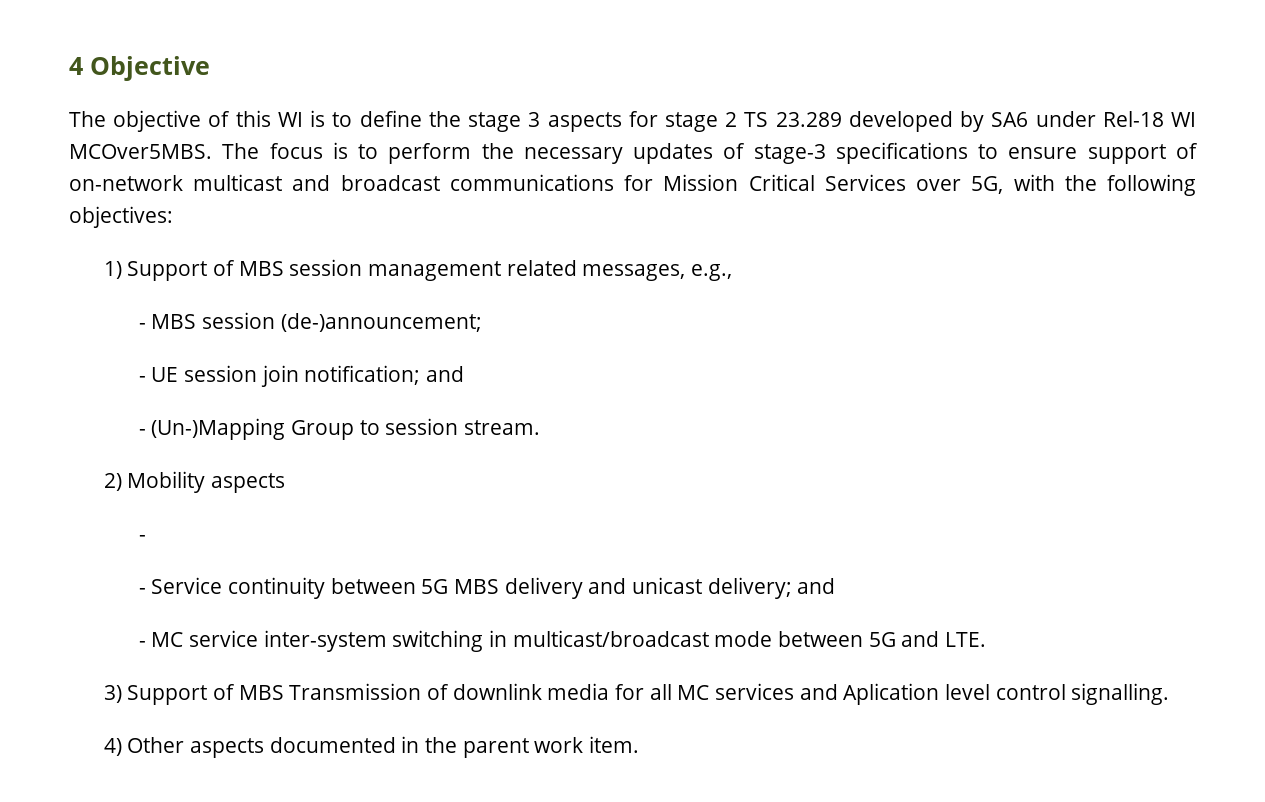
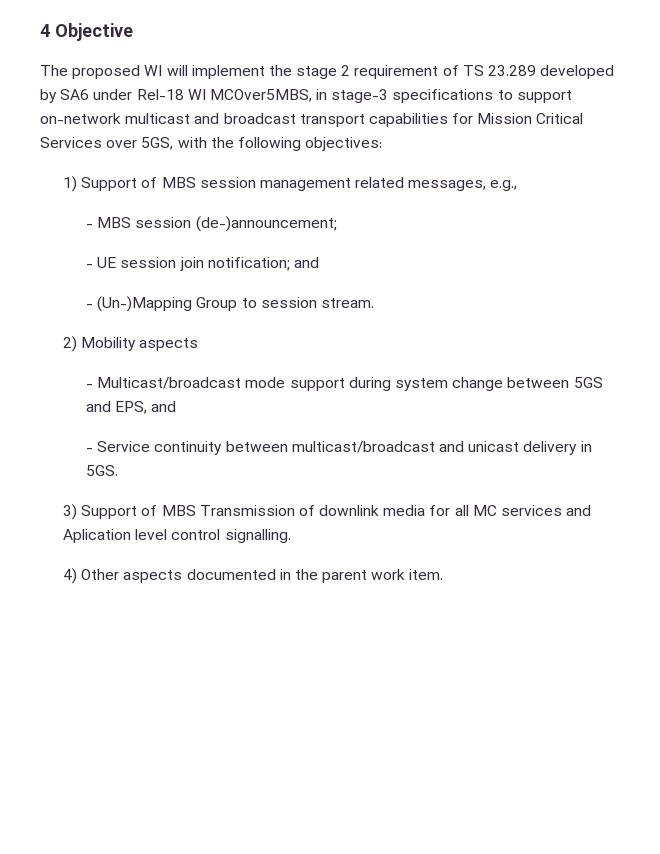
- The objective of this WI is to define the stage 3 aspects for stage 2 TS 23.289 developed by SA6 under Rel-18 WI MCOver5MBS. The focus is to perform the necessary updates of stage-3 specifications to ensure support of on-network multicast and broadcast communications for Mission Critical Services over 5G, with the following objectives:
+ The proposed WI will implement the stage 2 requirement of TS 23.289 developed by SA6 under Rel-18 WI MCOver5MBS, in stage-3 specifications to support on-network multicast and broadcast transport capabilities for Mission Critical Services over 5GS, with the following objectives:
  2) Mobility aspects
- -
- - Service continuity between 5G MBS delivery and unicast delivery; and
- - MC service inter-system switching in multicast/broadcast mode between 5G and LTE.
+ - Multicast/broadcast mode support during system change between 5GS and EPS, and
+ - Service continuity between multicast/broadcast and unicast delivery in 5GS.

